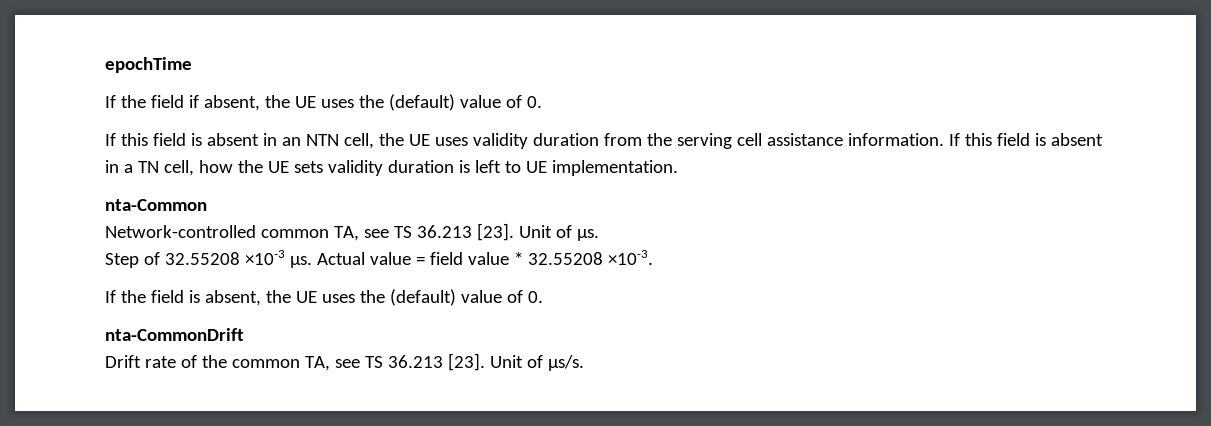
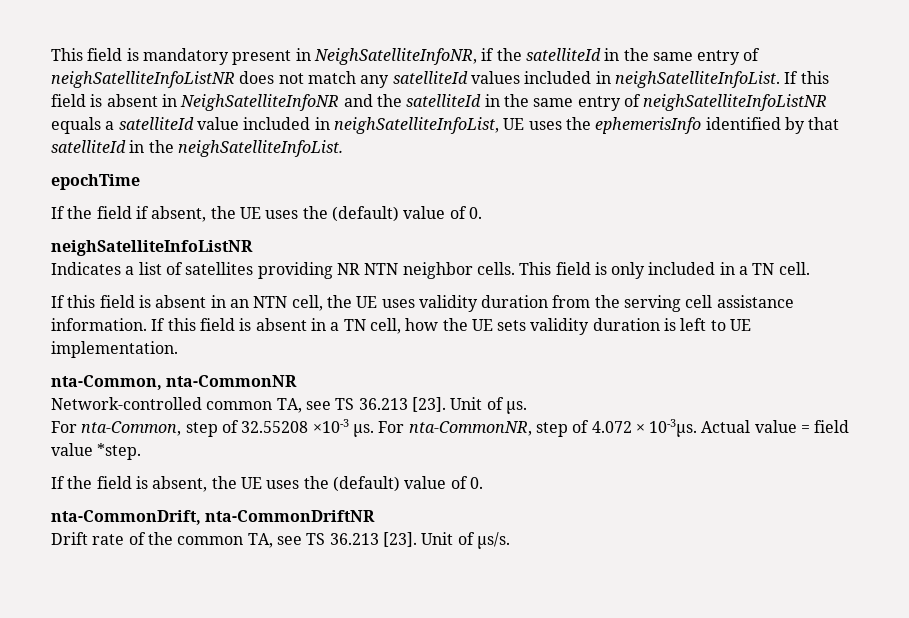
+ This field is mandatory present in NeighSatelliteInfoNR, if the satelliteId in the same entry of neighSatelliteInfoListNR does not match any satelliteId values included in neighSatelliteInfoList. If this field is absent in NeighSatelliteInfoNR and the satelliteId in the same entry of neighSatelliteInfoListNR equals a satelliteId value included in neighSatelliteInfoList, UE uses the ephemerisInfo identified by that satelliteId in the neighSatelliteInfoList.
  If the field if absent, the UE uses the (default) value of 0.
+ neighSatelliteInfoListNR
+ Indicates a list of satellites providing NR NTN neighbor cells. This field is only included in a TN cell.
- nta-Common
+ nta-Common, nta-CommonNR
- Step of 32.55208 ×10-3 μs.
+ For nta-Common, step of 32.55208 ×10-3 μs.
+ For nta-CommonNR, step of 4.072 × 10-3μs.
- Actual value = field value * 32.55208 ×10-3.
+ Actual value = field value *step.
- nta-CommonDrift
+ nta-CommonDrift, nta-CommonDriftNR

